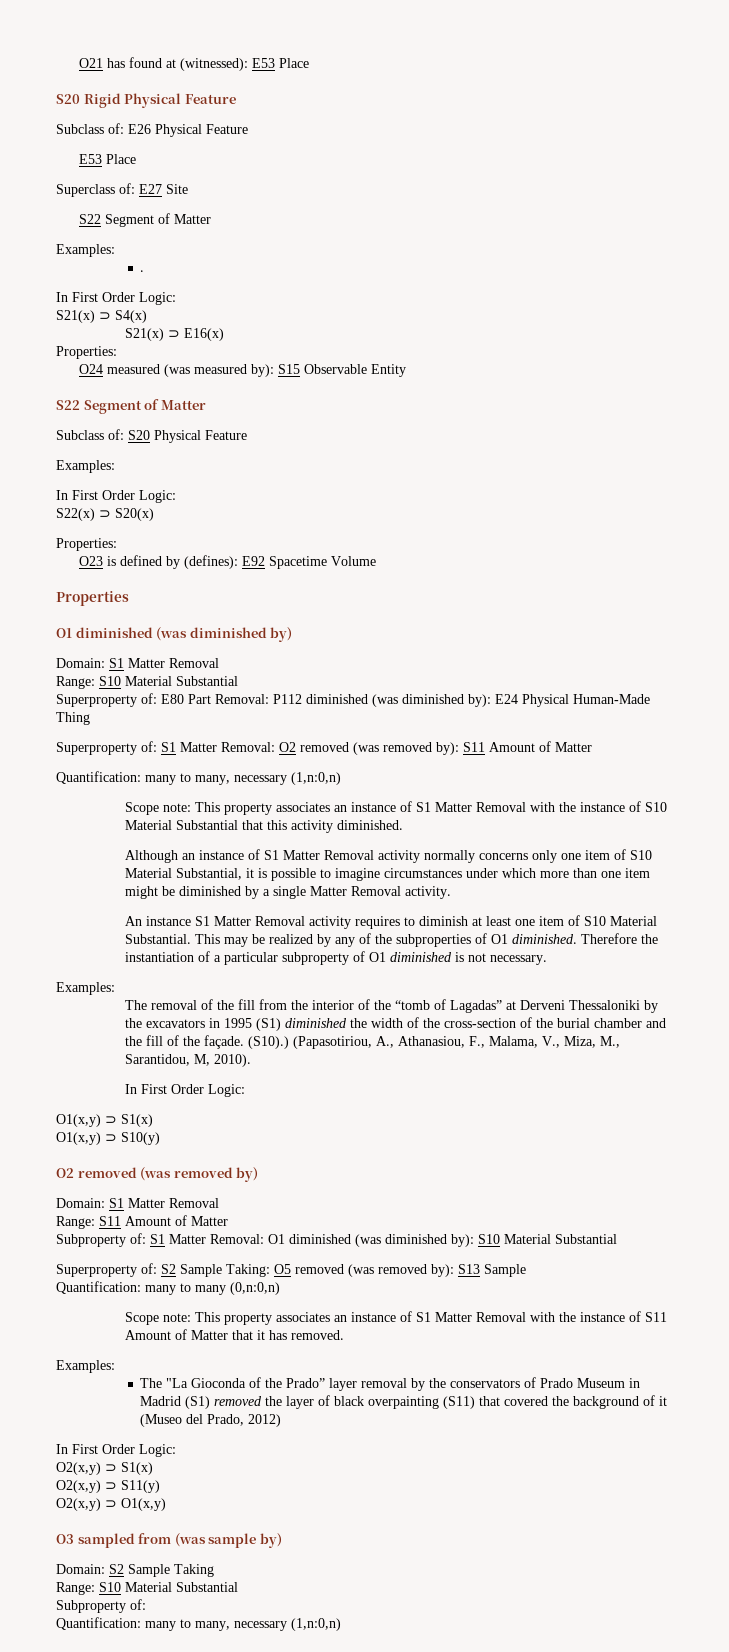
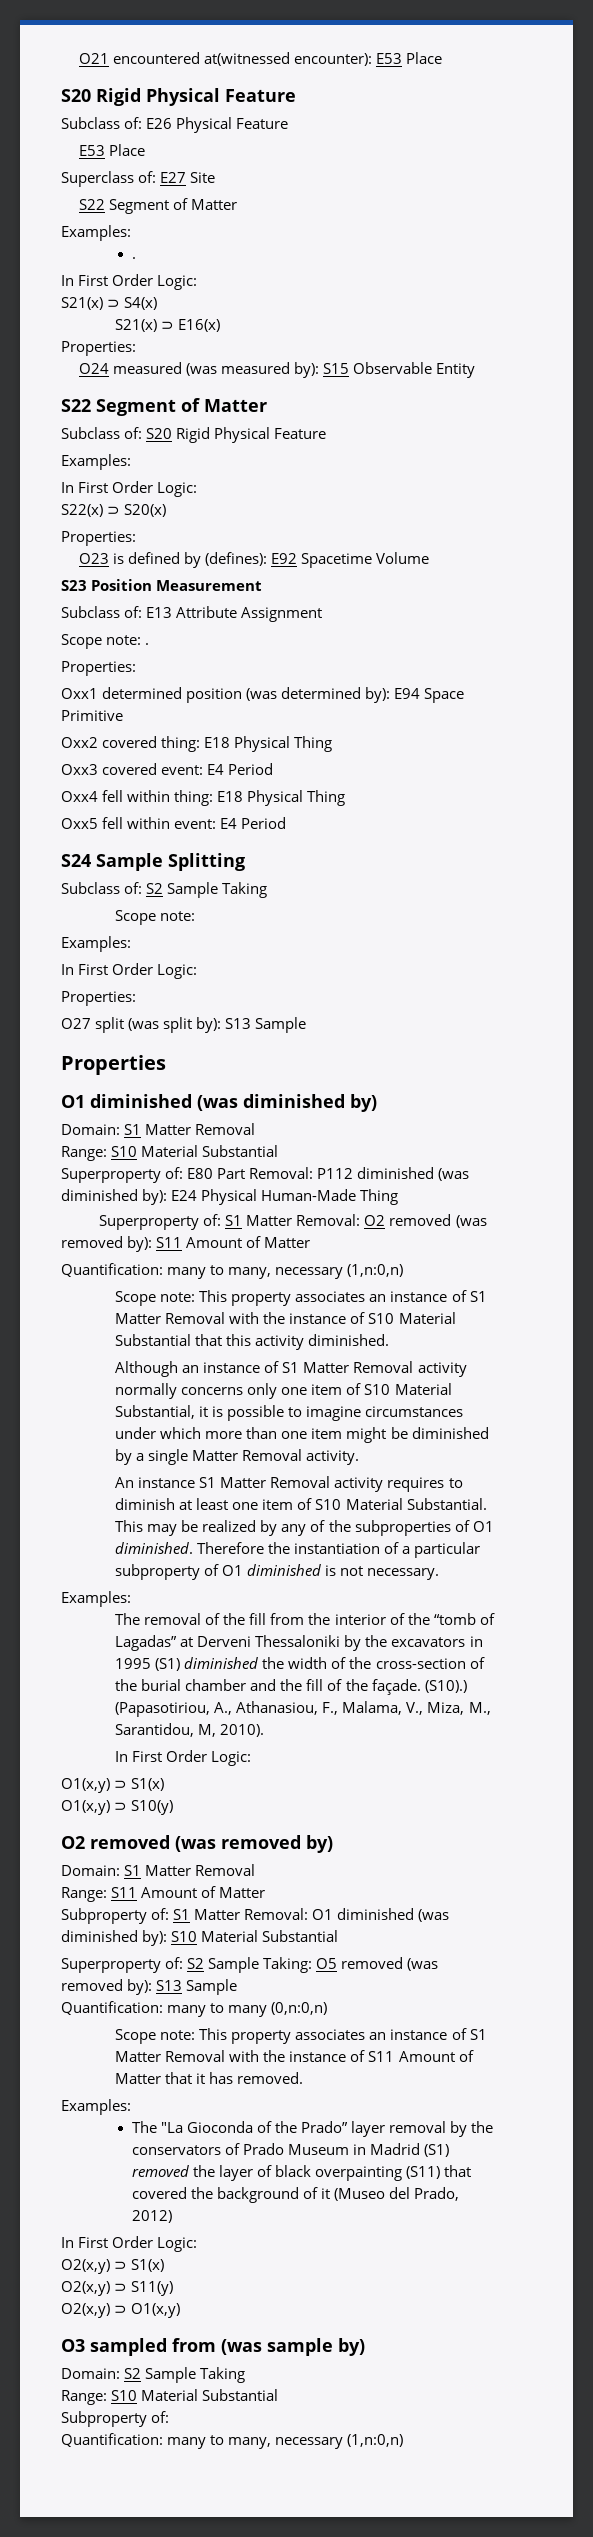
- O21 has found at (witnessed): E53 Place
+ O21 encountered at(witnessed encounter): E53 Place
- Subclass of: S20 Physical Feature
+ Subclass of: S20 Rigid Physical Feature
+ S23 Position Measurement
+ Subclass of: E13 Attribute Assignment
+ Scope note: .
+ Properties:
+ Oxx1 determined position (was determined by): E94 Space Primitive
+ Oxx2 covered thing: E18 Physical Thing
+ Oxx3 covered event: E4 Period
+ Oxx4 fell within thing: E18 Physical Thing
+ Oxx5 fell within event: E4 Period
+ S24 Sample Splitting
+ Subclass of: S2 Sample Taking
+ Scope note:
+ Examples:
+ In First Order Logic:
+ Properties:
+ O27 split (was split by): S13 Sample

